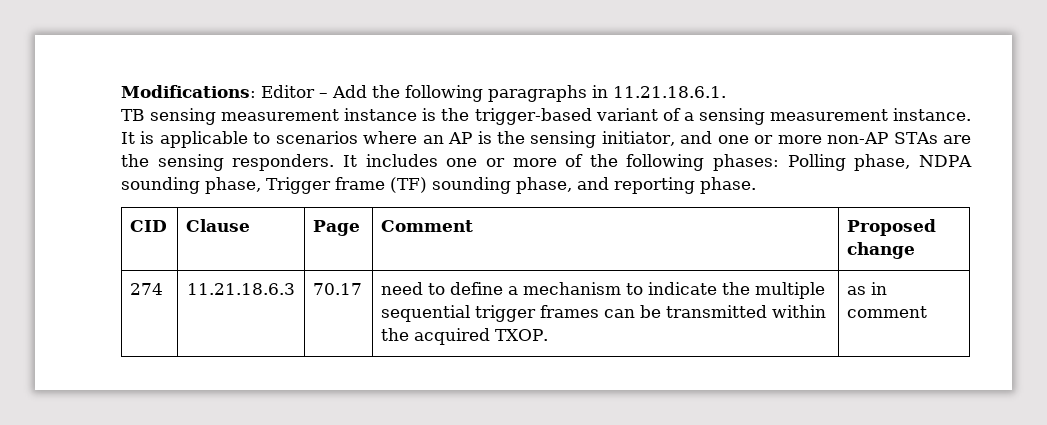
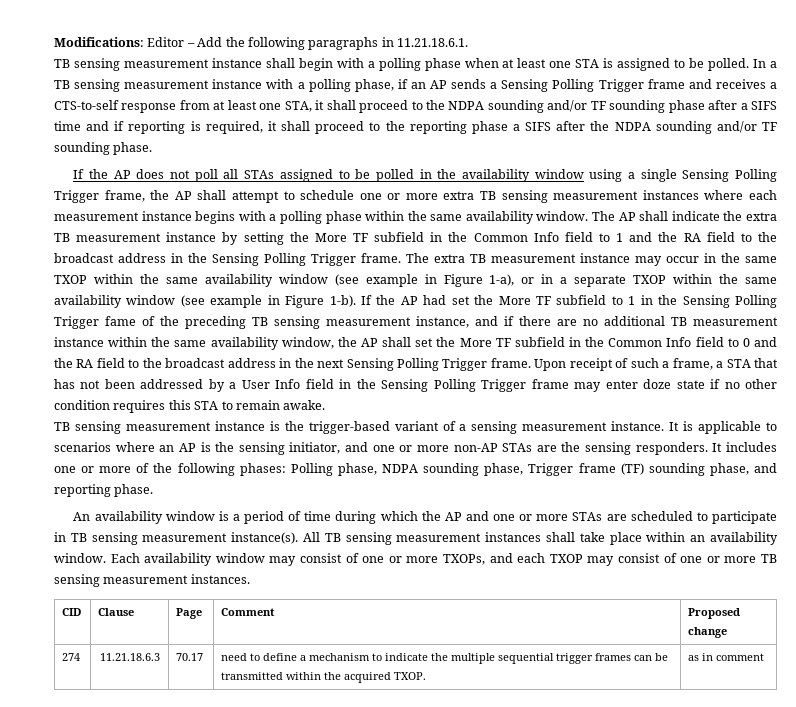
+ TB sensing measurement instance shall begin with a polling phase when at least one STA is assigned to be polled. In a TB sensing measurement instance with a polling phase, if an AP sends a Sensing Polling Trigger frame and receives a CTS-to-self response from at least one STA, it shall proceed to the NDPA sounding and/or TF sounding phase after a SIFS time and if reporting is required, it shall proceed to the reporting phase a SIFS after the NDPA sounding and/or TF sounding phase.
+ If the AP does not poll all STAs assigned to be polled in the availability window using a single Sensing Polling Trigger frame, the AP shall attempt to schedule one or more extra TB sensing measurement instances where each measurement instance begins with a polling phase within the same availability window. The AP shall indicate the extra TB measurement instance by setting the More TF subfield in the Common Info field to 1 and the RA field to the broadcast address in the Sensing Polling Trigger frame. The extra TB measurement instance may occur in the same TXOP within the same availability window (see example in Figure 1-a), or in a separate TXOP within the same availability window (see example in Figure 1-b). If the AP had set the More TF subfield to 1 in the Sensing Polling Trigger fame of the preceding TB sensing measurement instance, and if there are no additional TB measurement instance within the same availability window, the AP shall set the More TF subfield in the Common Info field to 0 and the RA field to the broadcast address in the next Sensing Polling Trigger frame. Upon receipt of such a frame, a STA that has not been addressed by a User Info field in the Sensing Polling Trigger frame may enter doze state if no other condition requires this STA to remain awake.
+ An availability window is a period of time during which the AP and one or more STAs are scheduled to participate in TB sensing measurement instance(s). All TB sensing measurement instances shall take place within an availability window. Each availability window may consist of one or more TXOPs, and each TXOP may consist of one or more TB sensing measurement instances.

